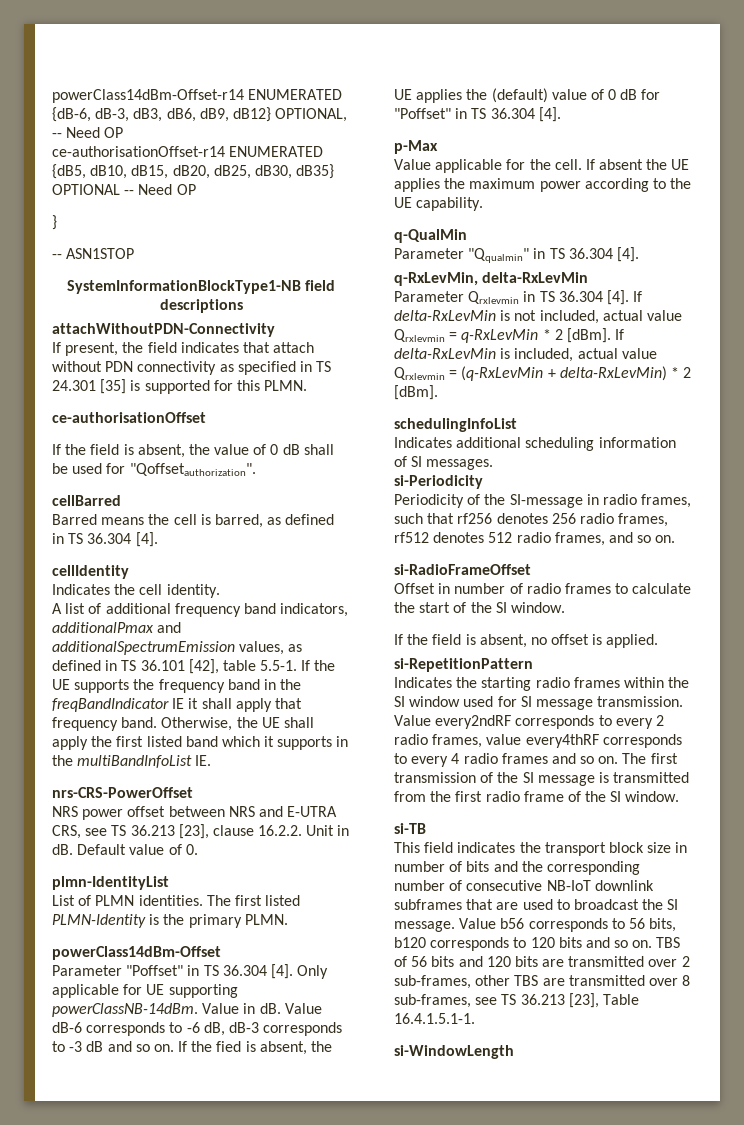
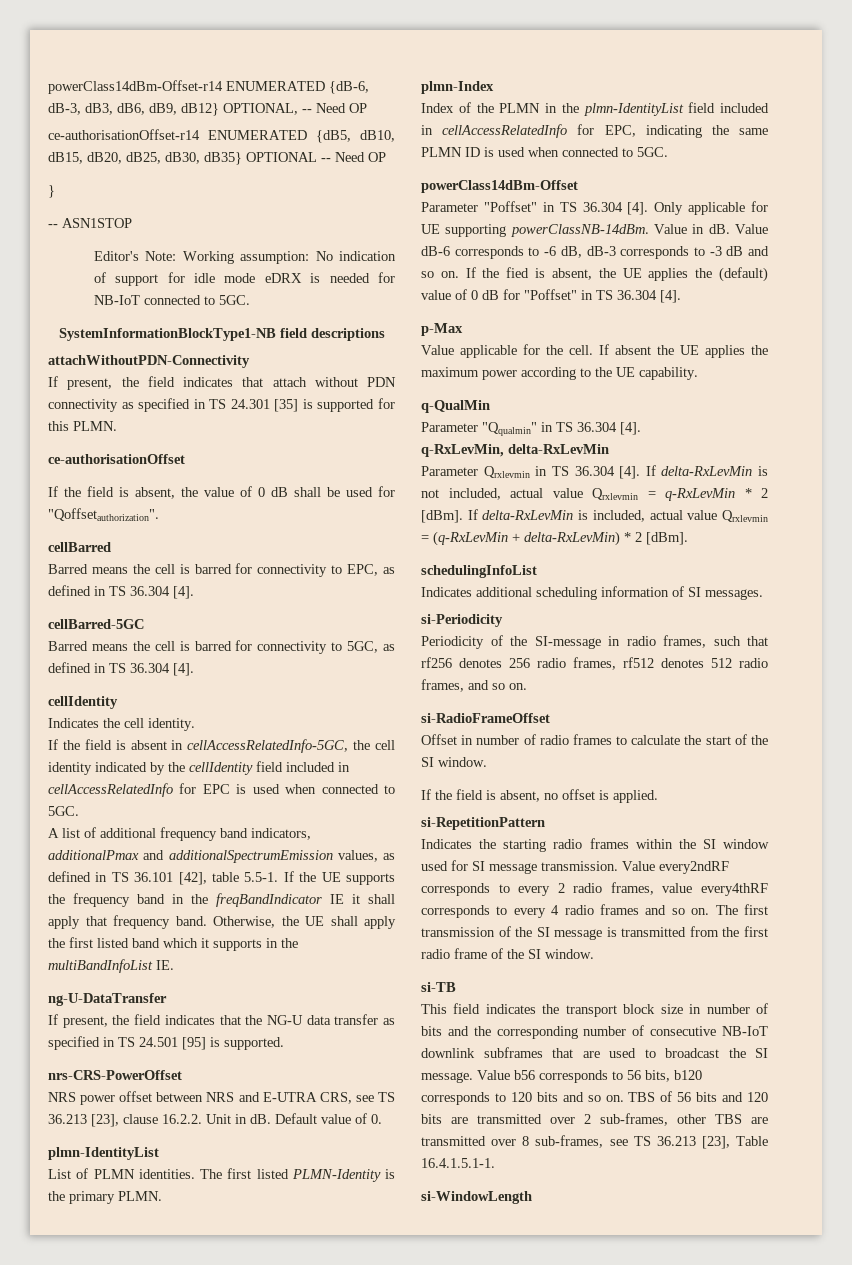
+ Editor's Note: Working assumption: No indication of support for idle mode eDRX is needed for NB-IoT connected to 5GC.
- Barred means the cell is barred, as defined in TS 36.304 [4].
+ Barred means the cell is barred for connectivity to EPC, as defined in TS 36.304 [4].
+ cellBarred-5GC
+ Barred means the cell is barred for connectivity to 5GC, as defined in TS 36.304 [4].
+ If the field is absent in cellAccessRelatedInfo-5GC, the cell identity indicated by the cellIdentity field included in cellAccessRelatedInfo for EPC is used when connected to 5GC.
+ ng-U-DataTransfer
+ If present, the field indicates that the NG-U data transfer as specified in TS 24.501 [95] is supported.
+ plmn-Index
+ Index of the PLMN in the plmn-IdentityList field included in cellAccessRelatedInfo for EPC, indicating the same PLMN ID is used when connected to 5GC.

